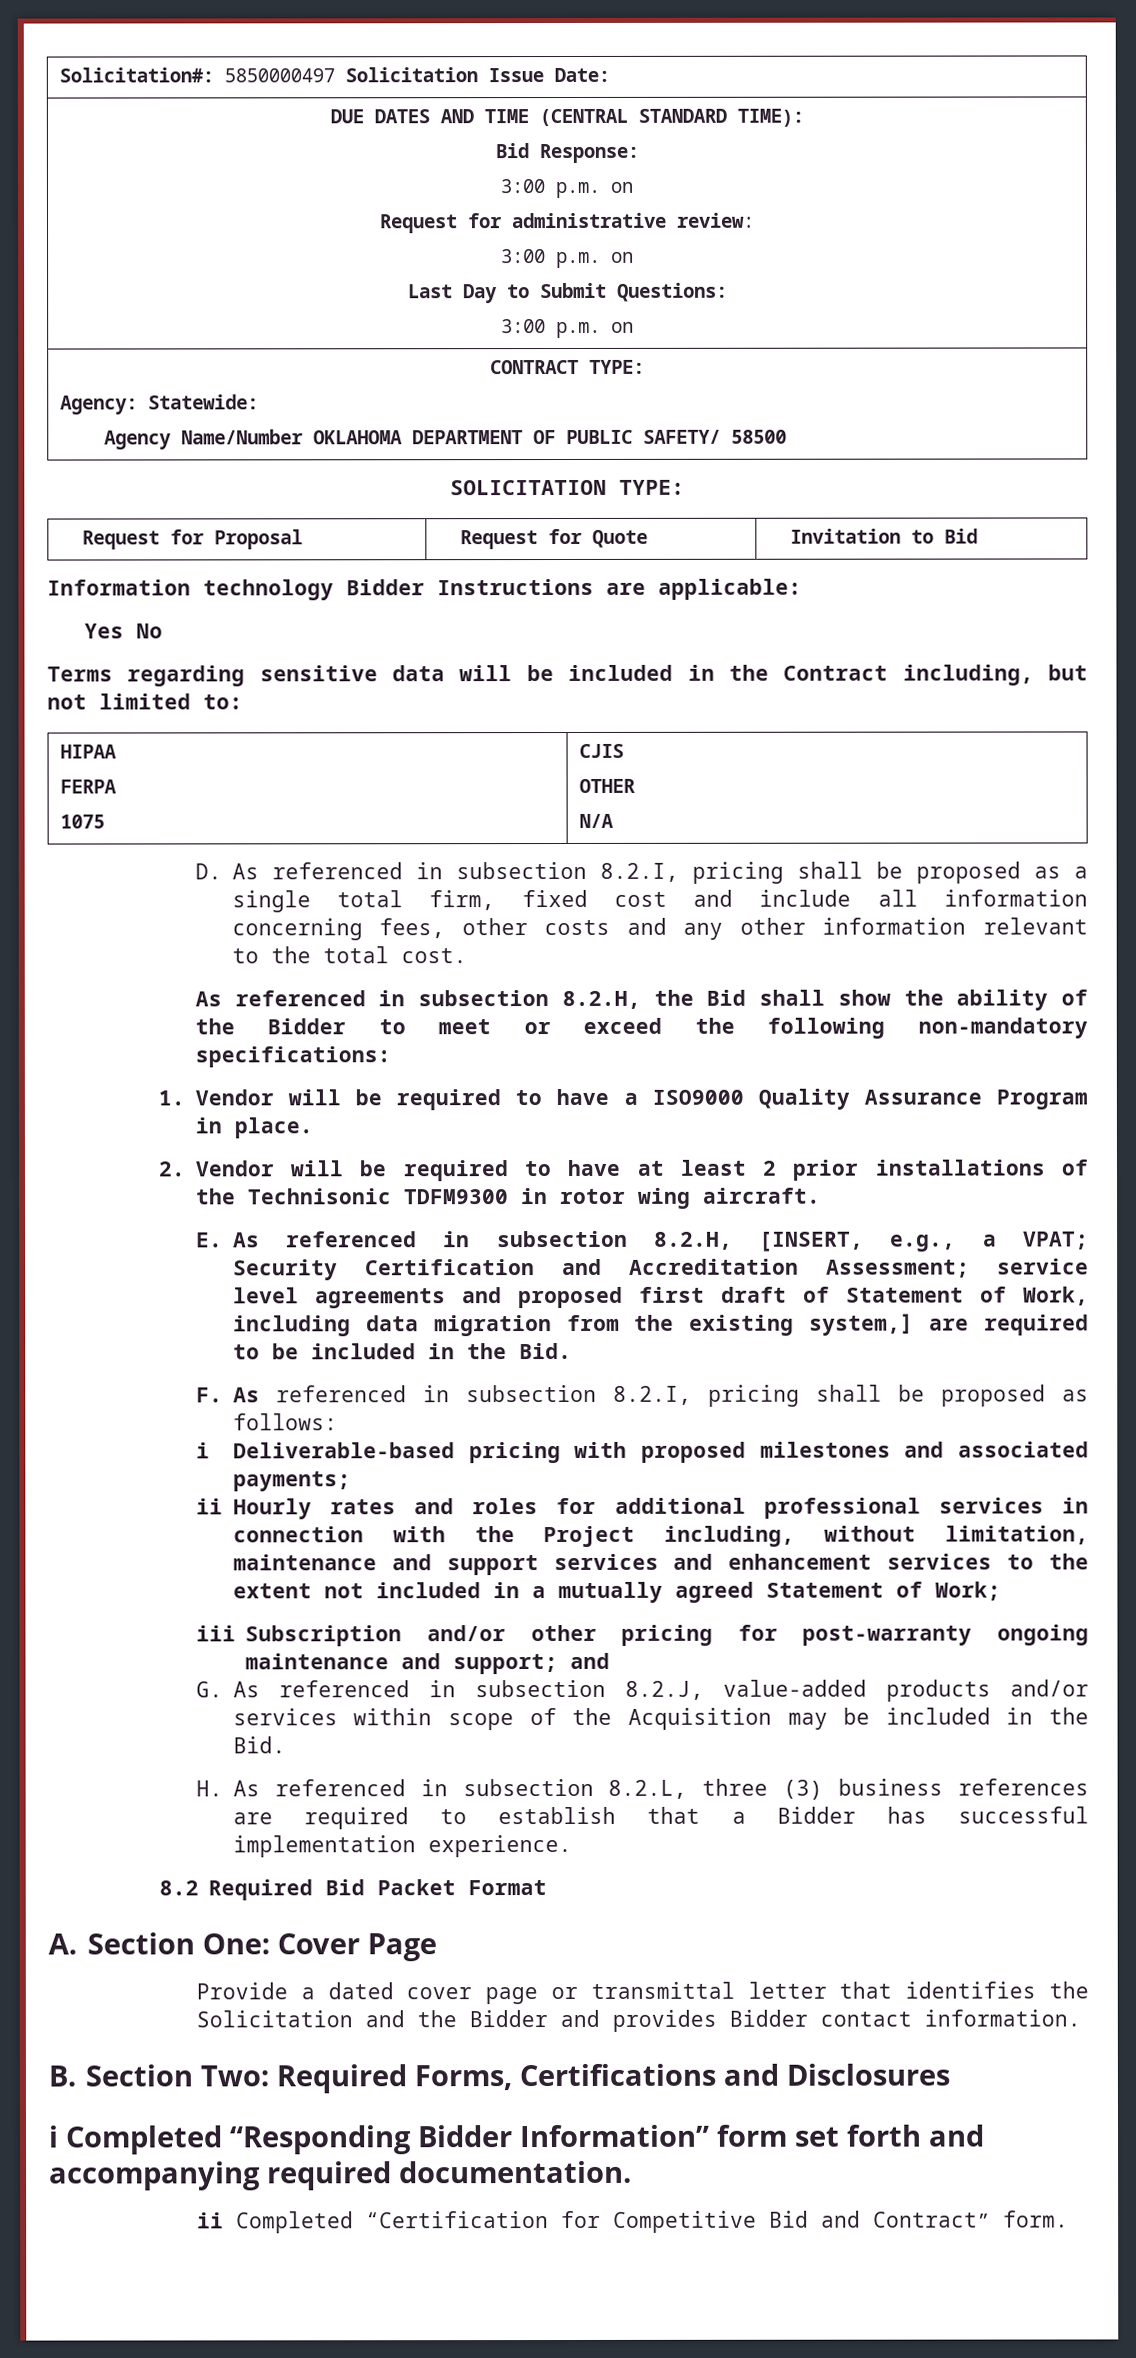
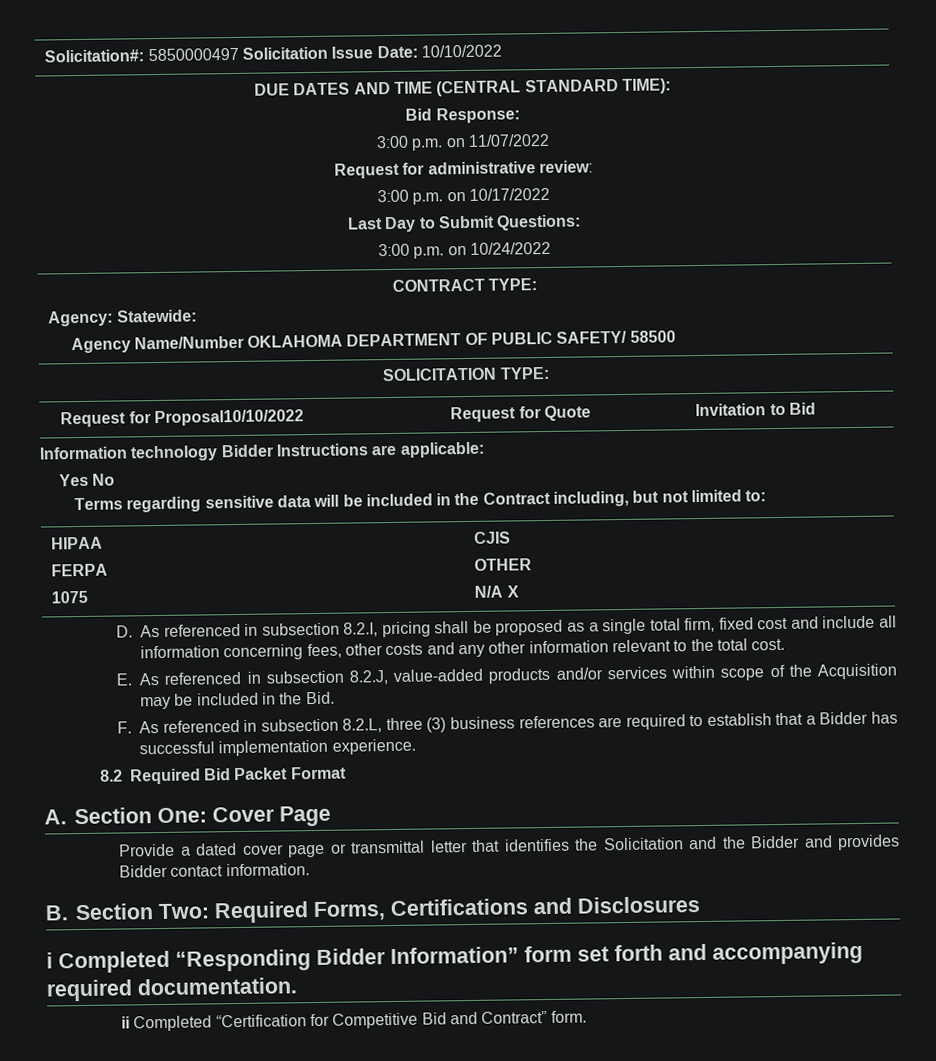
- Solicitation#: 5850000497 Solicitation Issue Date:
+ Solicitation#: 5850000497 Solicitation Issue Date: 10/10/2022
  DUE DATES AND TIME (CENTRAL STANDARD TIME):
  Bid Response:
- 3:00 p.m. on
+ 3:00 p.m. on 11/07/2022
  Request for administrative review:
- 3:00 p.m. on
+ 3:00 p.m. on 10/17/2022
  Last Day to Submit Questions:
- 3:00 p.m. on
+ 3:00 p.m. on 10/24/2022
- Request for Proposal | Request for Quote | Invitation to Bid
+ Request for Proposal10/10/2022 | Request for Quote | Invitation to Bid
  HIPAA
  FERPA
  1075 | CJIS
  OTHER
- N/A
+ N/A X
- As referenced in subsection 8.2.H, the Bid shall show the ability of the Bidder to meet or exceed the following non-mandatory specifications:
- 1. Vendor will be required to have a ISO9000 Quality Assurance Program in place.
- 2. Vendor will be required to have at least 2 prior installations of the Technisonic TDFM9300 in rotor wing aircraft.
- E. As referenced in subsection 8.2.H, [INSERT, e.g., a VPAT; Security Certification and Accreditation Assessment; service level agreements and proposed first draft of Statement of Work, including data migration from the existing system,] are required to be included in the Bid.
- F. As referenced in subsection 8.2.I, pricing shall be proposed as follows:
- i Deliverable-based pricing with proposed milestones and associated payments;
- ii Hourly rates and roles for additional professional services in connection with the Project including, without limitation, maintenance and support services and enhancement services to the extent not included in a mutually agreed Statement of Work;
- iii Subscription and/or other pricing for post-warranty ongoing maintenance and support; and
- G. As referenced in subsection 8.2.J, value-added products and/or services within scope of the Acquisition may be included in the Bid.
+ E. As referenced in subsection 8.2.J, value-added products and/or services within scope of the Acquisition may be included in the Bid.
- H. As referenced in subsection 8.2.L, three (3) business references are required to establish that a Bidder has successful implementation experience.
+ F. As referenced in subsection 8.2.L, three (3) business references are required to establish that a Bidder has successful implementation experience.

